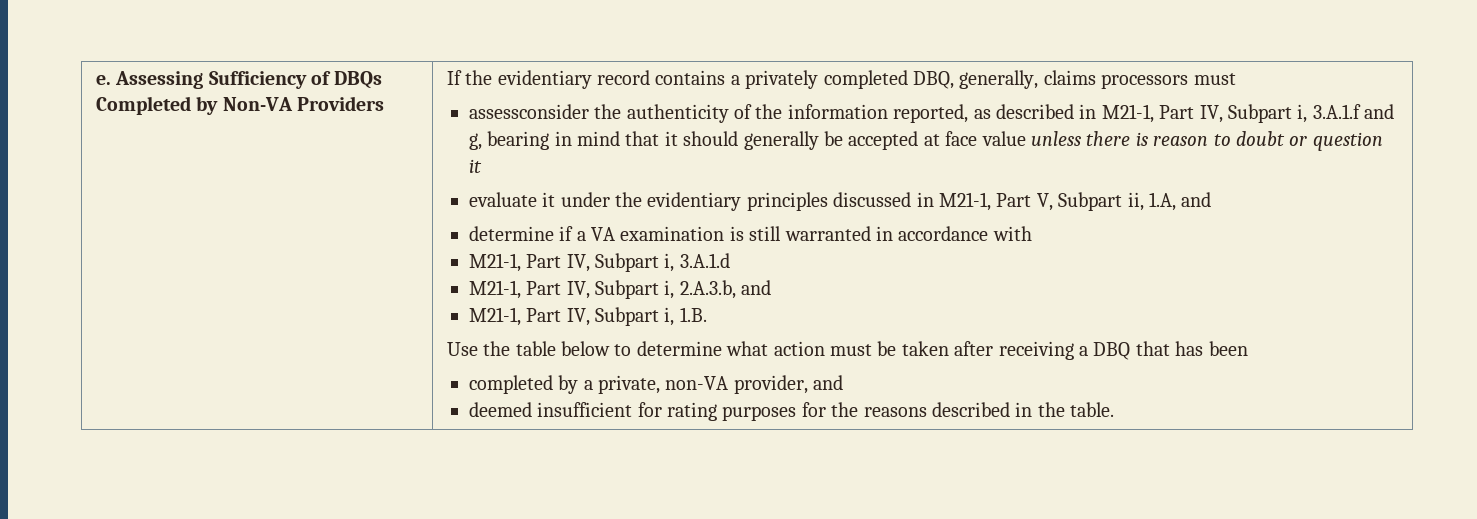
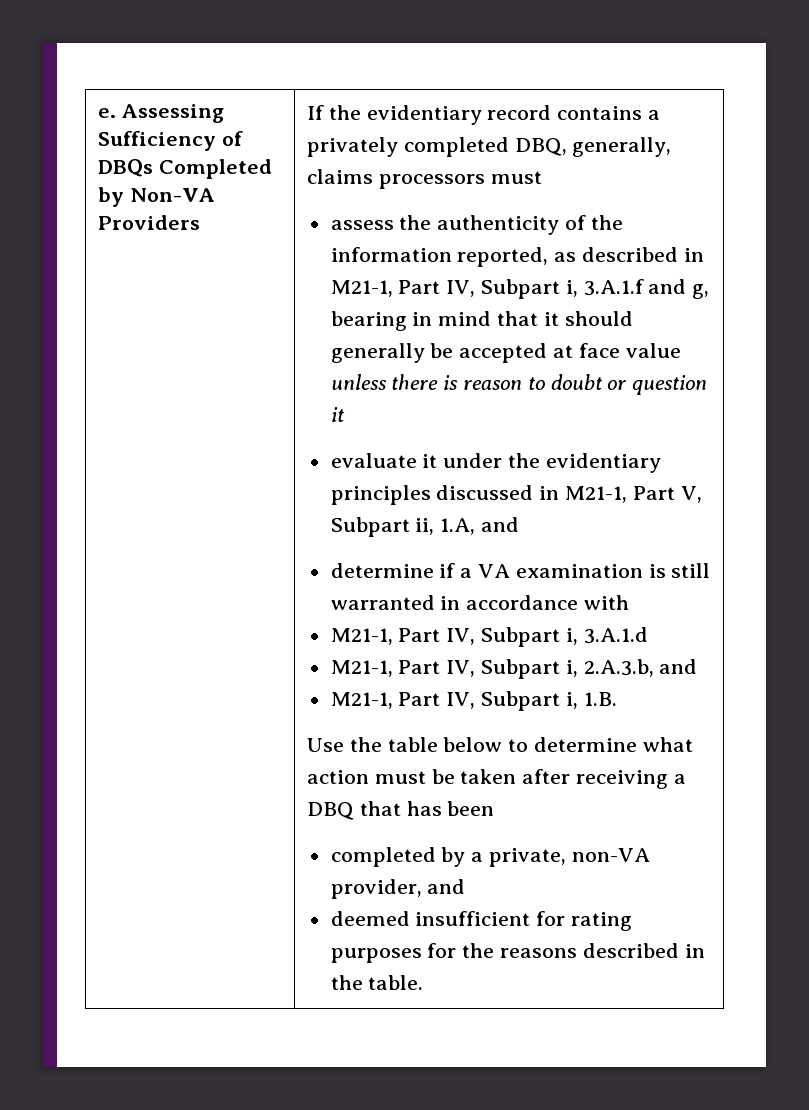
- assessconsider the authenticity of the information reported, as described in M21-1, Part IV, Subpart i, 3.A.1.f and g, bearing in mind that it should generally be accepted at face value unless there is reason to doubt or question it
+ assess the authenticity of the information reported, as described in M21-1, Part IV, Subpart i, 3.A.1.f and g, bearing in mind that it should generally be accepted at face value unless there is reason to doubt or question it

